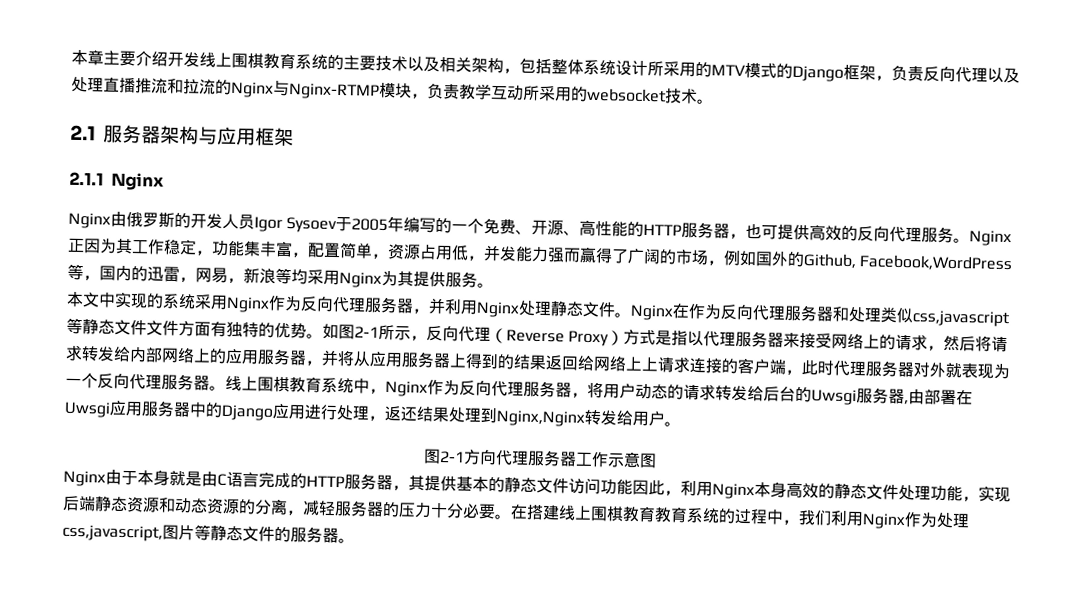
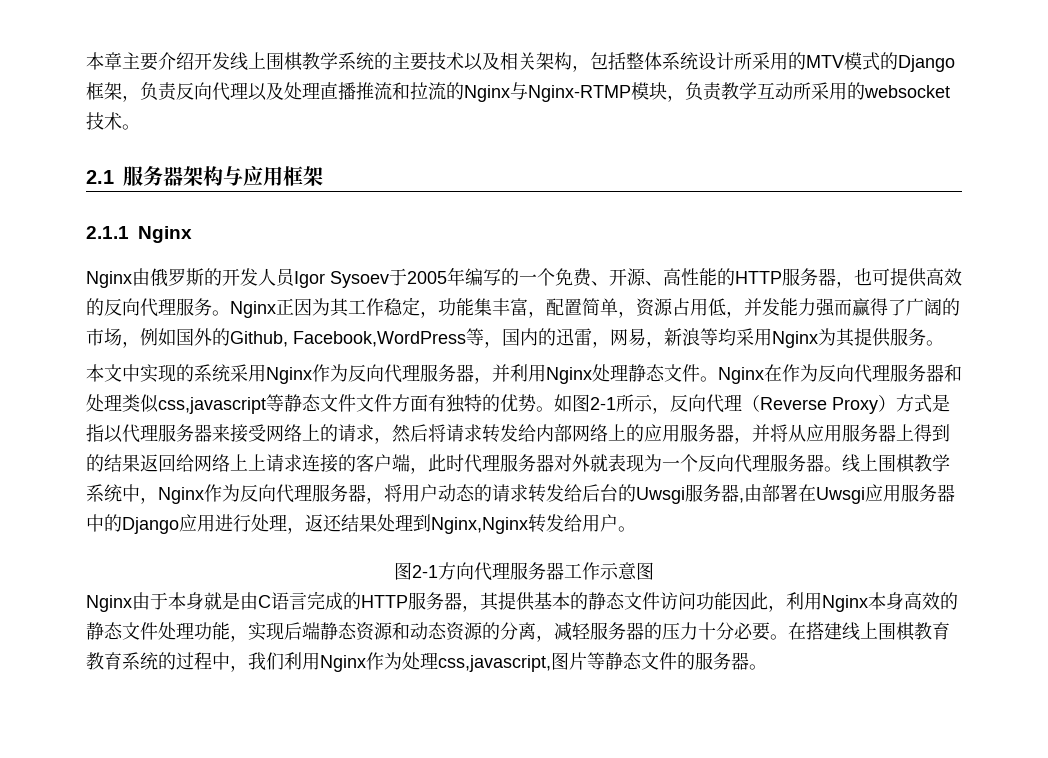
- 本章主要介绍开发线上围棋教育系统的主要技术以及相关架构，包括整体系统设计所采用的MTV模式的Django框架，负责反向代理以及处理直播推流和拉流的Nginx与Nginx-RTMP模块，负责教学互动所采用的websocket技术。
+ 本章主要介绍开发线上围棋教学系统的主要技术以及相关架构，包括整体系统设计所采用的MTV模式的Django框架，负责反向代理以及处理直播推流和拉流的Nginx与Nginx-RTMP模块，负责教学互动所采用的websocket技术。
- 线上围棋教育系统中，Nginx作为反向代理服务器，将用户动态的请求转发给后台的Uwsgi服务器,由部署在Uwsgi应用服务器中的Django应用进行处理，返还结果处理到Nginx,Nginx转发给用户。
+ 线上围棋教学系统中，Nginx作为反向代理服务器，将用户动态的请求转发给后台的Uwsgi服务器,由部署在Uwsgi应用服务器中的Django应用进行处理，返还结果处理到Nginx,Nginx转发给用户。

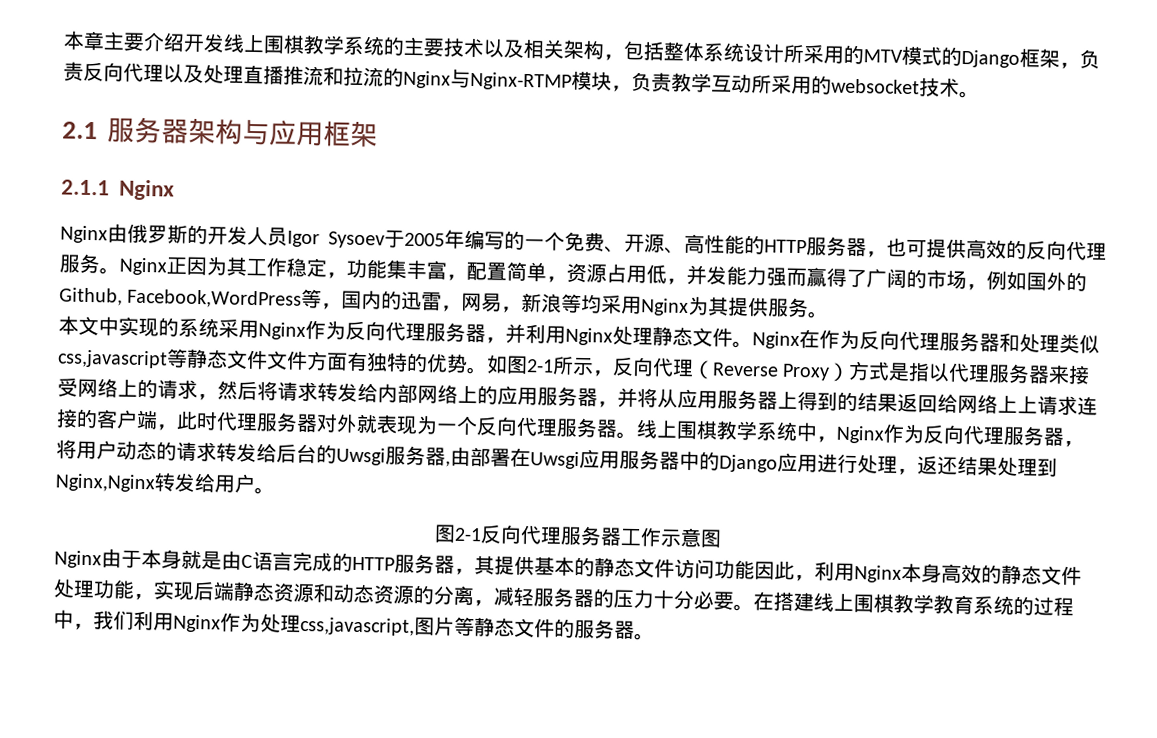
- 图2-1方向代理服务器工作示意图
+ 图2-1反向代理服务器工作示意图
- 在搭建线上围棋教育教育系统的过程中，我们利用Nginx作为处理css,javascript,图片等静态文件的服务器。
+ 在搭建线上围棋教学教育系统的过程中，我们利用Nginx作为处理css,javascript,图片等静态文件的服务器。

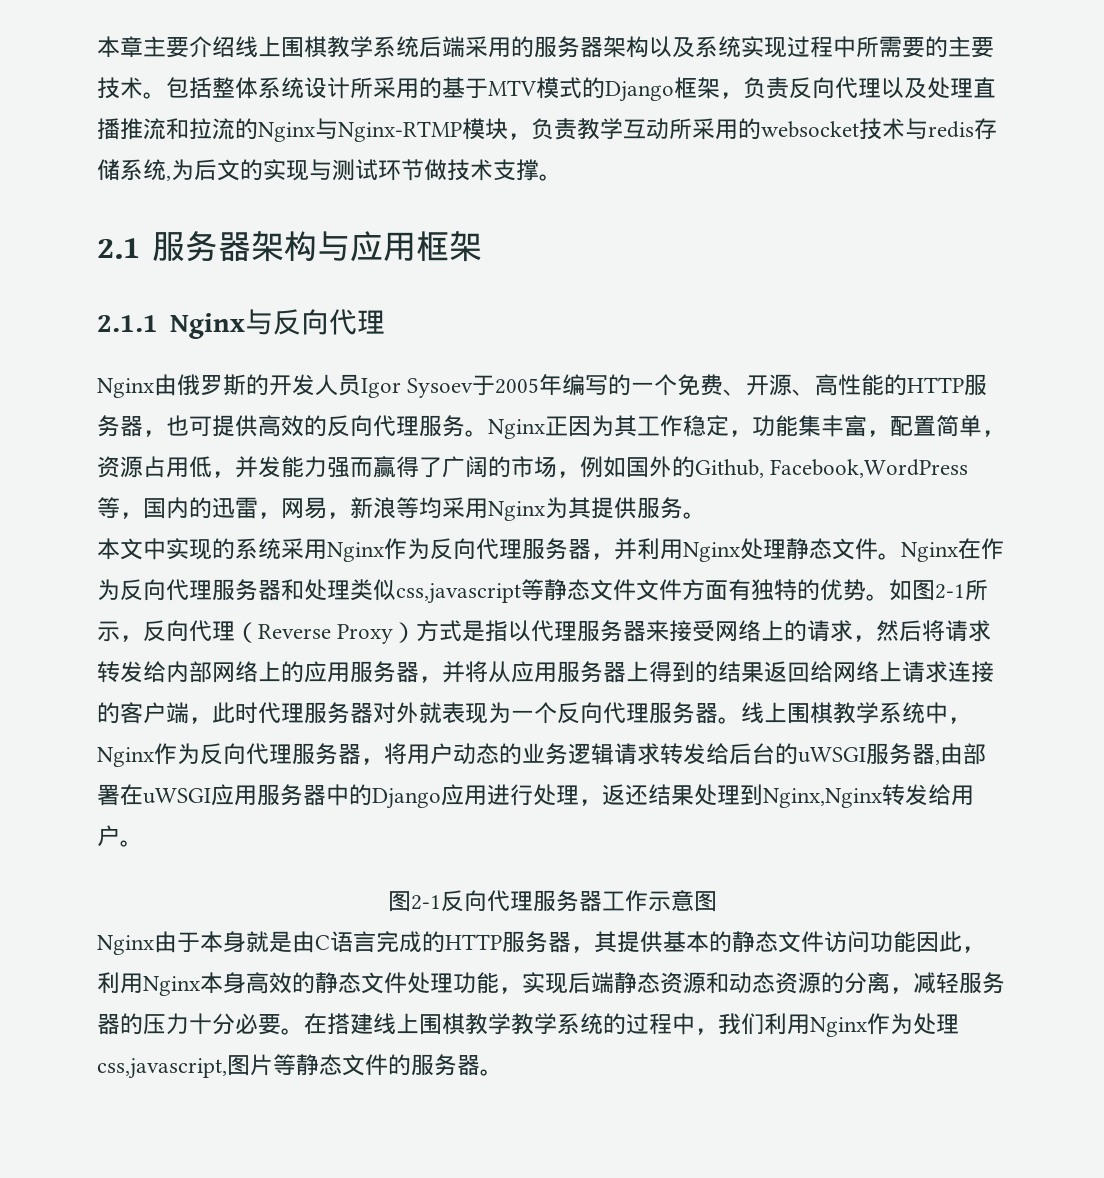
- 本章主要介绍开发线上围棋教学系统的主要技术以及相关架构，包括整体系统设计所采用的MTV模式的Django框架，负责反向代理以及处理直播推流和拉流的Nginx与Nginx-RTMP模块，负责教学互动所采用的websocket技术。
+ 本章主要介绍线上围棋教学系统后端采用的服务器架构以及系统实现过程中所需要的主要技术。包括整体系统设计所采用的基于MTV模式的Django框架，负责反向代理以及处理直播推流和拉流的Nginx与Nginx-RTMP模块，负责教学互动所采用的websocket技术与redis存储系统,为后文的实现与测试环节做技术支撑。
- 2.1.1 Nginx
+ 2.1.1 Nginx与反向代理
- 如图2-1所示，反向代理（Reverse Proxy）方式是指以代理服务器来接受网络上的请求，然后将请求转发给内部网络上的应用服务器，并将从应用服务器上得到的结果返回给网络上上请求连接的客户端，此时代理服务器对外就表现为一个反向代理服务器。
+ 如图2-1所示，反向代理（Reverse Proxy）方式是指以代理服务器来接受网络上的请求，然后将请求转发给内部网络上的应用服务器，并将从应用服务器上得到的结果返回给网络上请求连接的客户端，此时代理服务器对外就表现为一个反向代理服务器。
- 线上围棋教学系统中，Nginx作为反向代理服务器，将用户动态的请求转发给后台的Uwsgi服务器,由部署在Uwsgi应用服务器中的Django应用进行处理，返还结果处理到Nginx,Nginx转发给用户。
+ 线上围棋教学系统中，Nginx作为反向代理服务器，将用户动态的业务逻辑请求转发给后台的uWSGI服务器,由部署在uWSGI应用服务器中的Django应用进行处理，返还结果处理到Nginx,Nginx转发给用户。
- 在搭建线上围棋教学教育系统的过程中，我们利用Nginx作为处理css,javascript,图片等静态文件的服务器。
+ 在搭建线上围棋教学教学系统的过程中，我们利用Nginx作为处理css,javascript,图片等静态文件的服务器。

